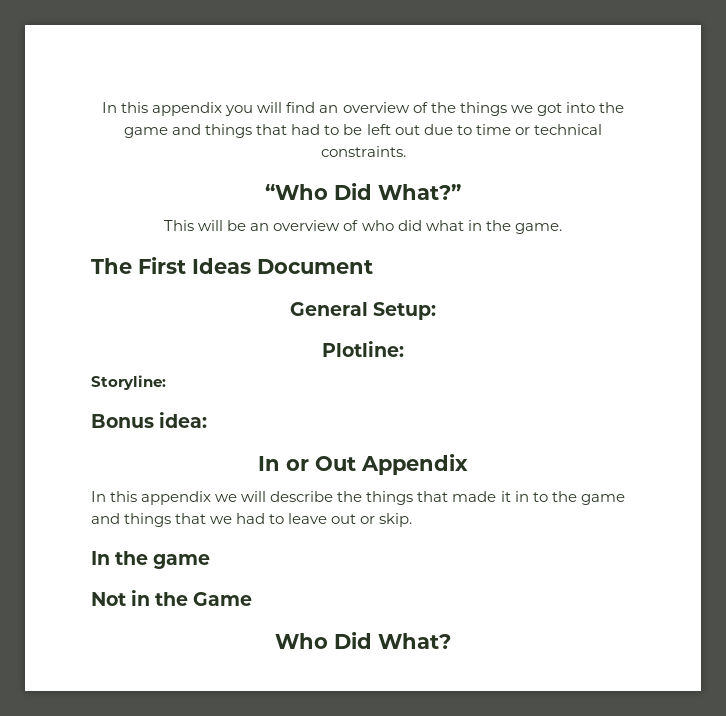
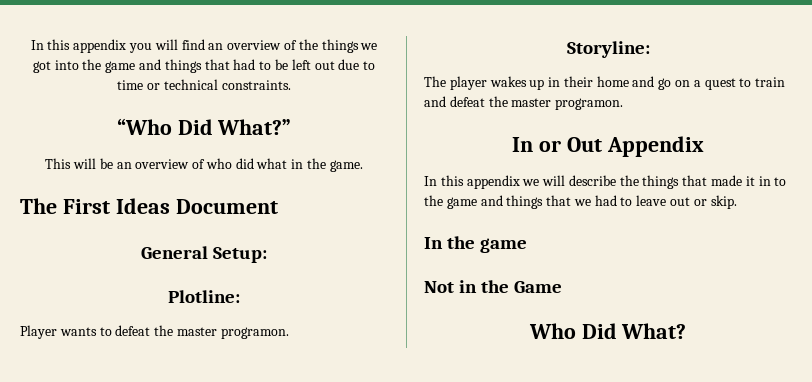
+ Player wants to defeat the master programon.
  Storyline:
- Bonus idea:
+ The player wakes up in their home and go on a quest to train and defeat the master programon.

